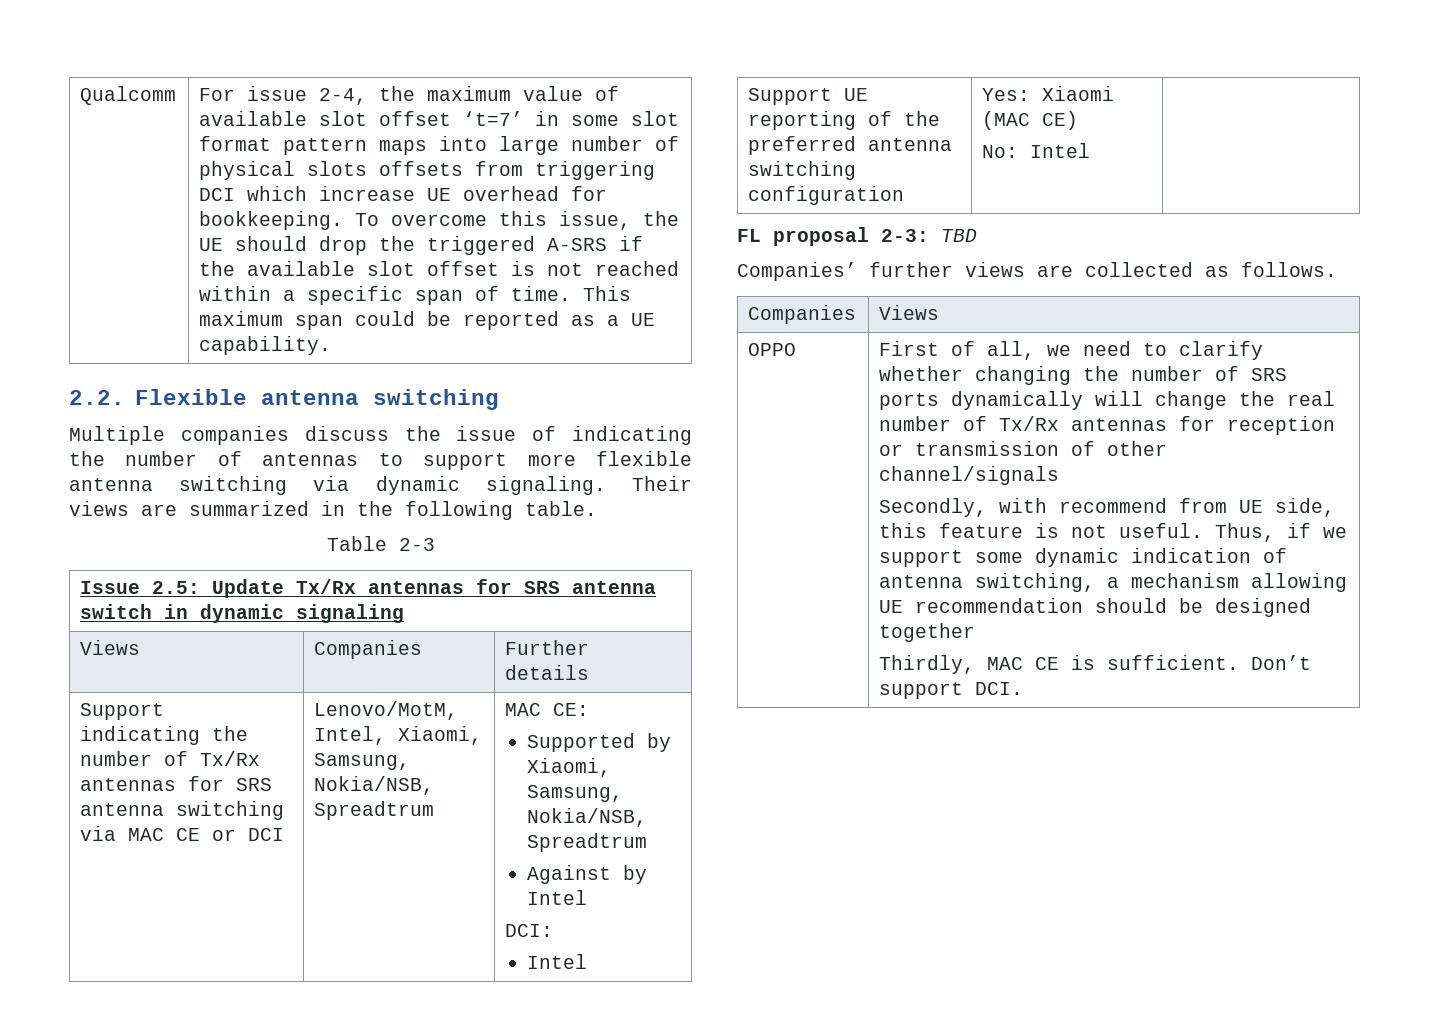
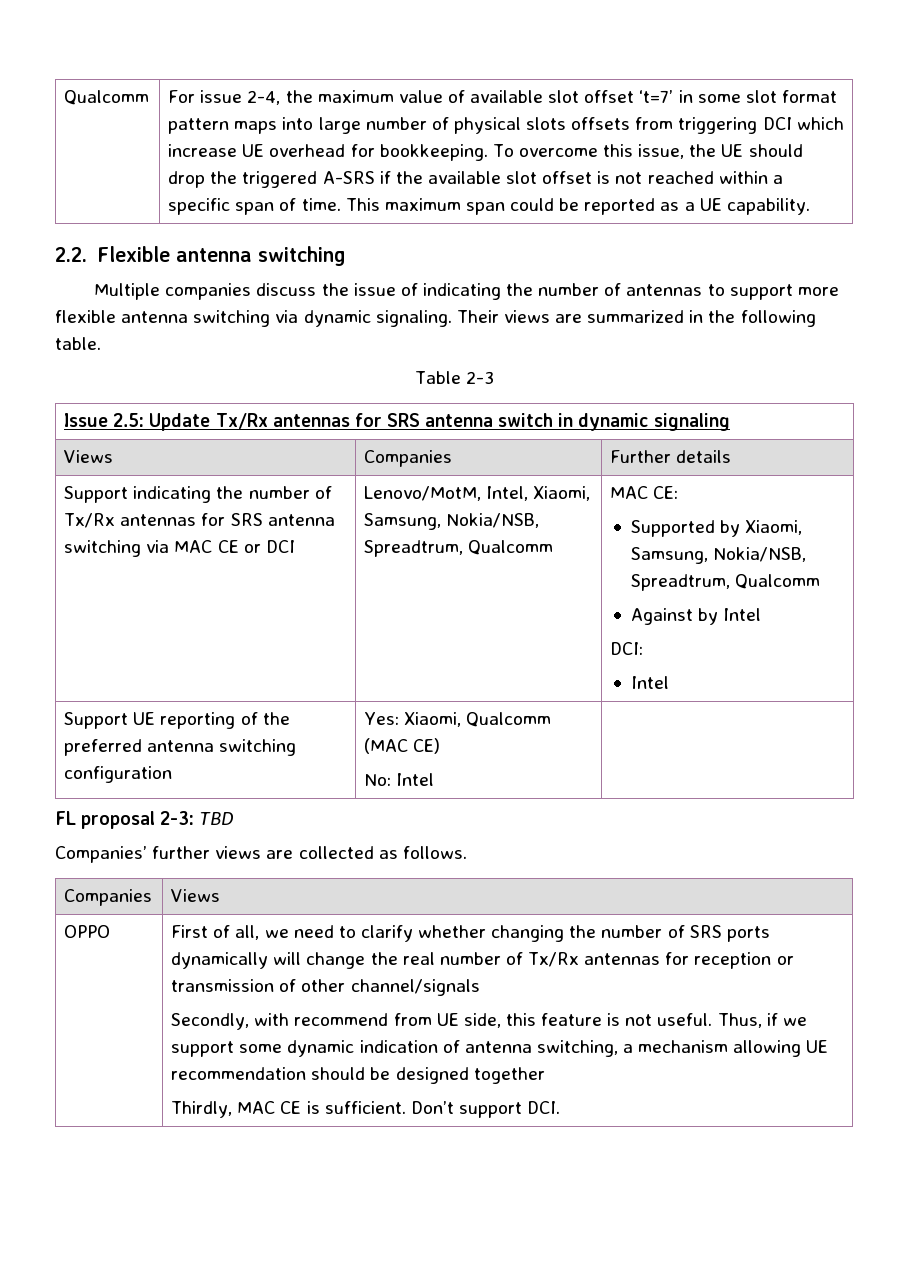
- Support indicating the number of Tx/Rx antennas for SRS antenna switching via MAC CE or DCI | Lenovo/MotM, Intel, Xiaomi, Samsung, Nokia/NSB, Spreadtrum | MAC CE:
- Supported by Xiaomi, Samsung, Nokia/NSB, Spreadtrum
+ Support indicating the number of Tx/Rx antennas for SRS antenna switching via MAC CE or DCI | Lenovo/MotM, Intel, Xiaomi, Samsung, Nokia/NSB, Spreadtrum, Qualcomm | MAC CE:
+ Supported by Xiaomi, Samsung, Nokia/NSB, Spreadtrum, Qualcomm
- Support UE reporting of the preferred antenna switching configuration | Yes: Xiaomi (MAC CE)
+ Support UE reporting of the preferred antenna switching configuration | Yes: Xiaomi, Qualcomm (MAC CE)

